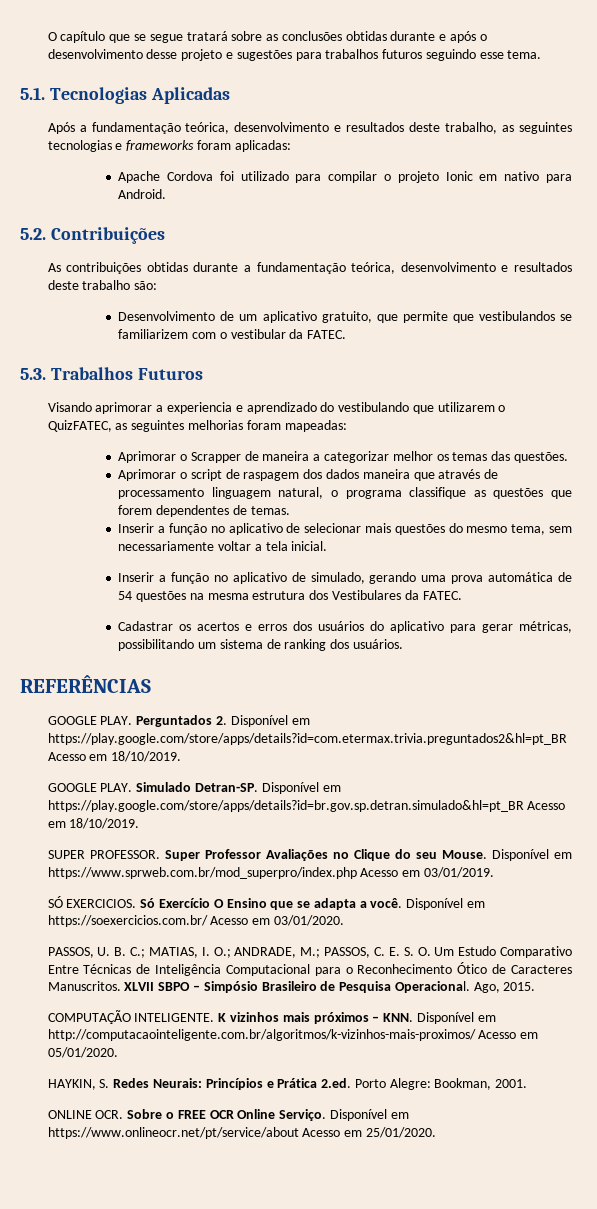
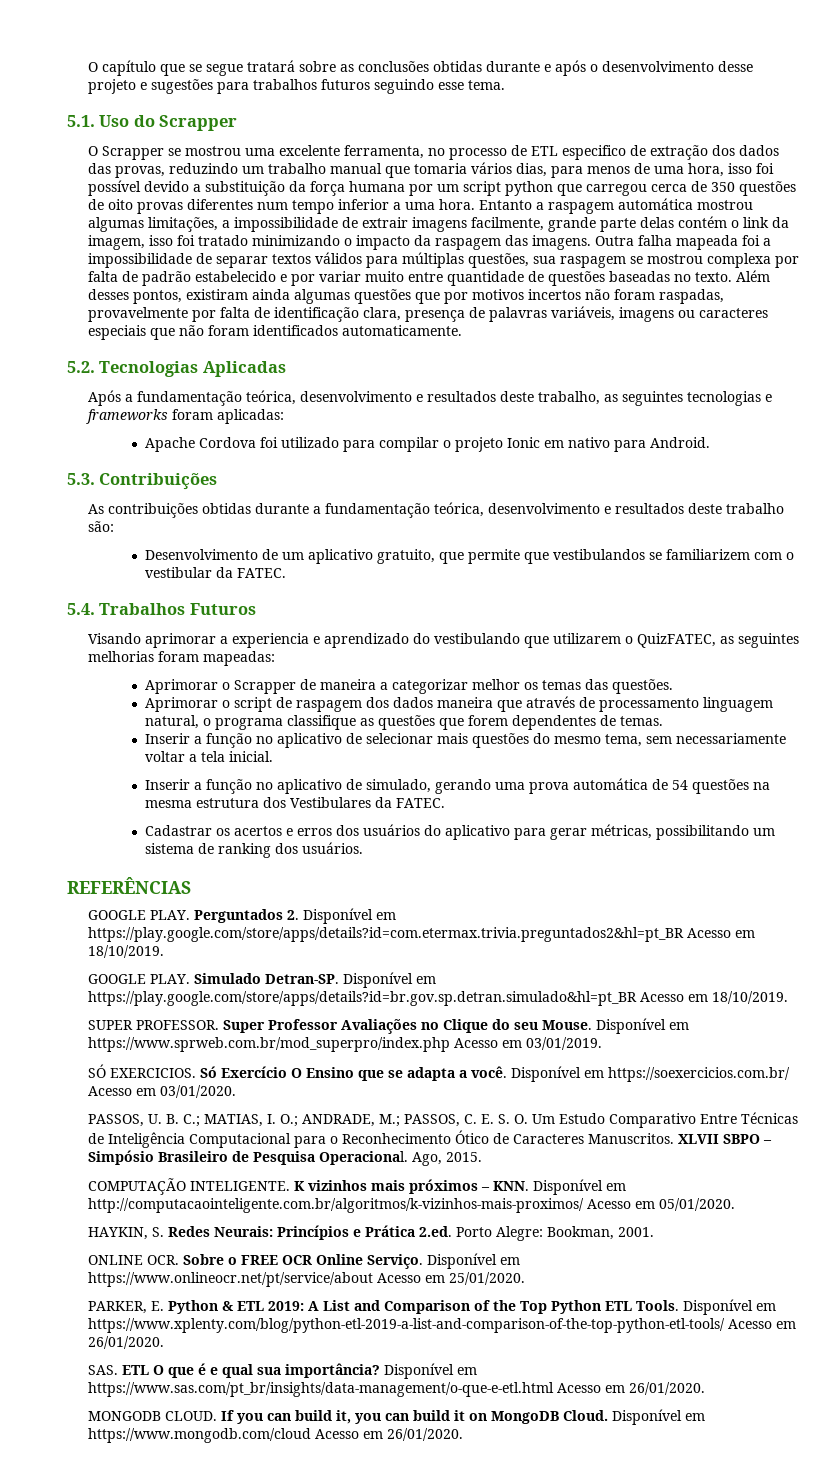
- 5.1. Tecnologias Aplicadas
+ 5.1. Uso do Scrapper
+ O Scrapper se mostrou uma excelente ferramenta, no processo de ETL especifico de extração dos dados das provas, reduzindo um trabalho manual que tomaria vários dias, para menos de uma hora, isso foi possível devido a substituição da força humana por um script python que carregou cerca de 350 questões de oito provas diferentes num tempo inferior a uma hora. Entanto a raspagem automática mostrou algumas limitações, a impossibilidade de extrair imagens facilmente, grande parte delas contém o link da imagem, isso foi tratado minimizando o impacto da raspagem das imagens. Outra falha mapeada foi a impossibilidade de separar textos válidos para múltiplas questões, sua raspagem se mostrou complexa por falta de padrão estabelecido e por variar muito entre quantidade de questões baseadas no texto. Além desses pontos, existiram ainda algumas questões que por motivos incertos não foram raspadas, provavelmente por falta de identificação clara, presença de palavras variáveis, imagens ou caracteres especiais que não foram identificados automaticamente.
+ 5.2. Tecnologias Aplicadas
- 5.2. Contribuições
+ 5.3. Contribuições
- 5.3. Trabalhos Futuros
+ 5.4. Trabalhos Futuros
+ PARKER, E. Python & ETL 2019: A List and Comparison of the Top Python ETL Tools. Disponível em https://www.xplenty.com/blog/python-etl-2019-a-list-and-comparison-of-the-top-python-etl-tools/ Acesso em 26/01/2020.
+ SAS. ETL O que é e qual sua importância? Disponível em https://www.sas.com/pt_br/insights/data-management/o-que-e-etl.html Acesso em 26/01/2020.
+ MONGODB CLOUD. If you can build it, you can build it on MongoDB Cloud. Disponível em https://www.mongodb.com/cloud Acesso em 26/01/2020.

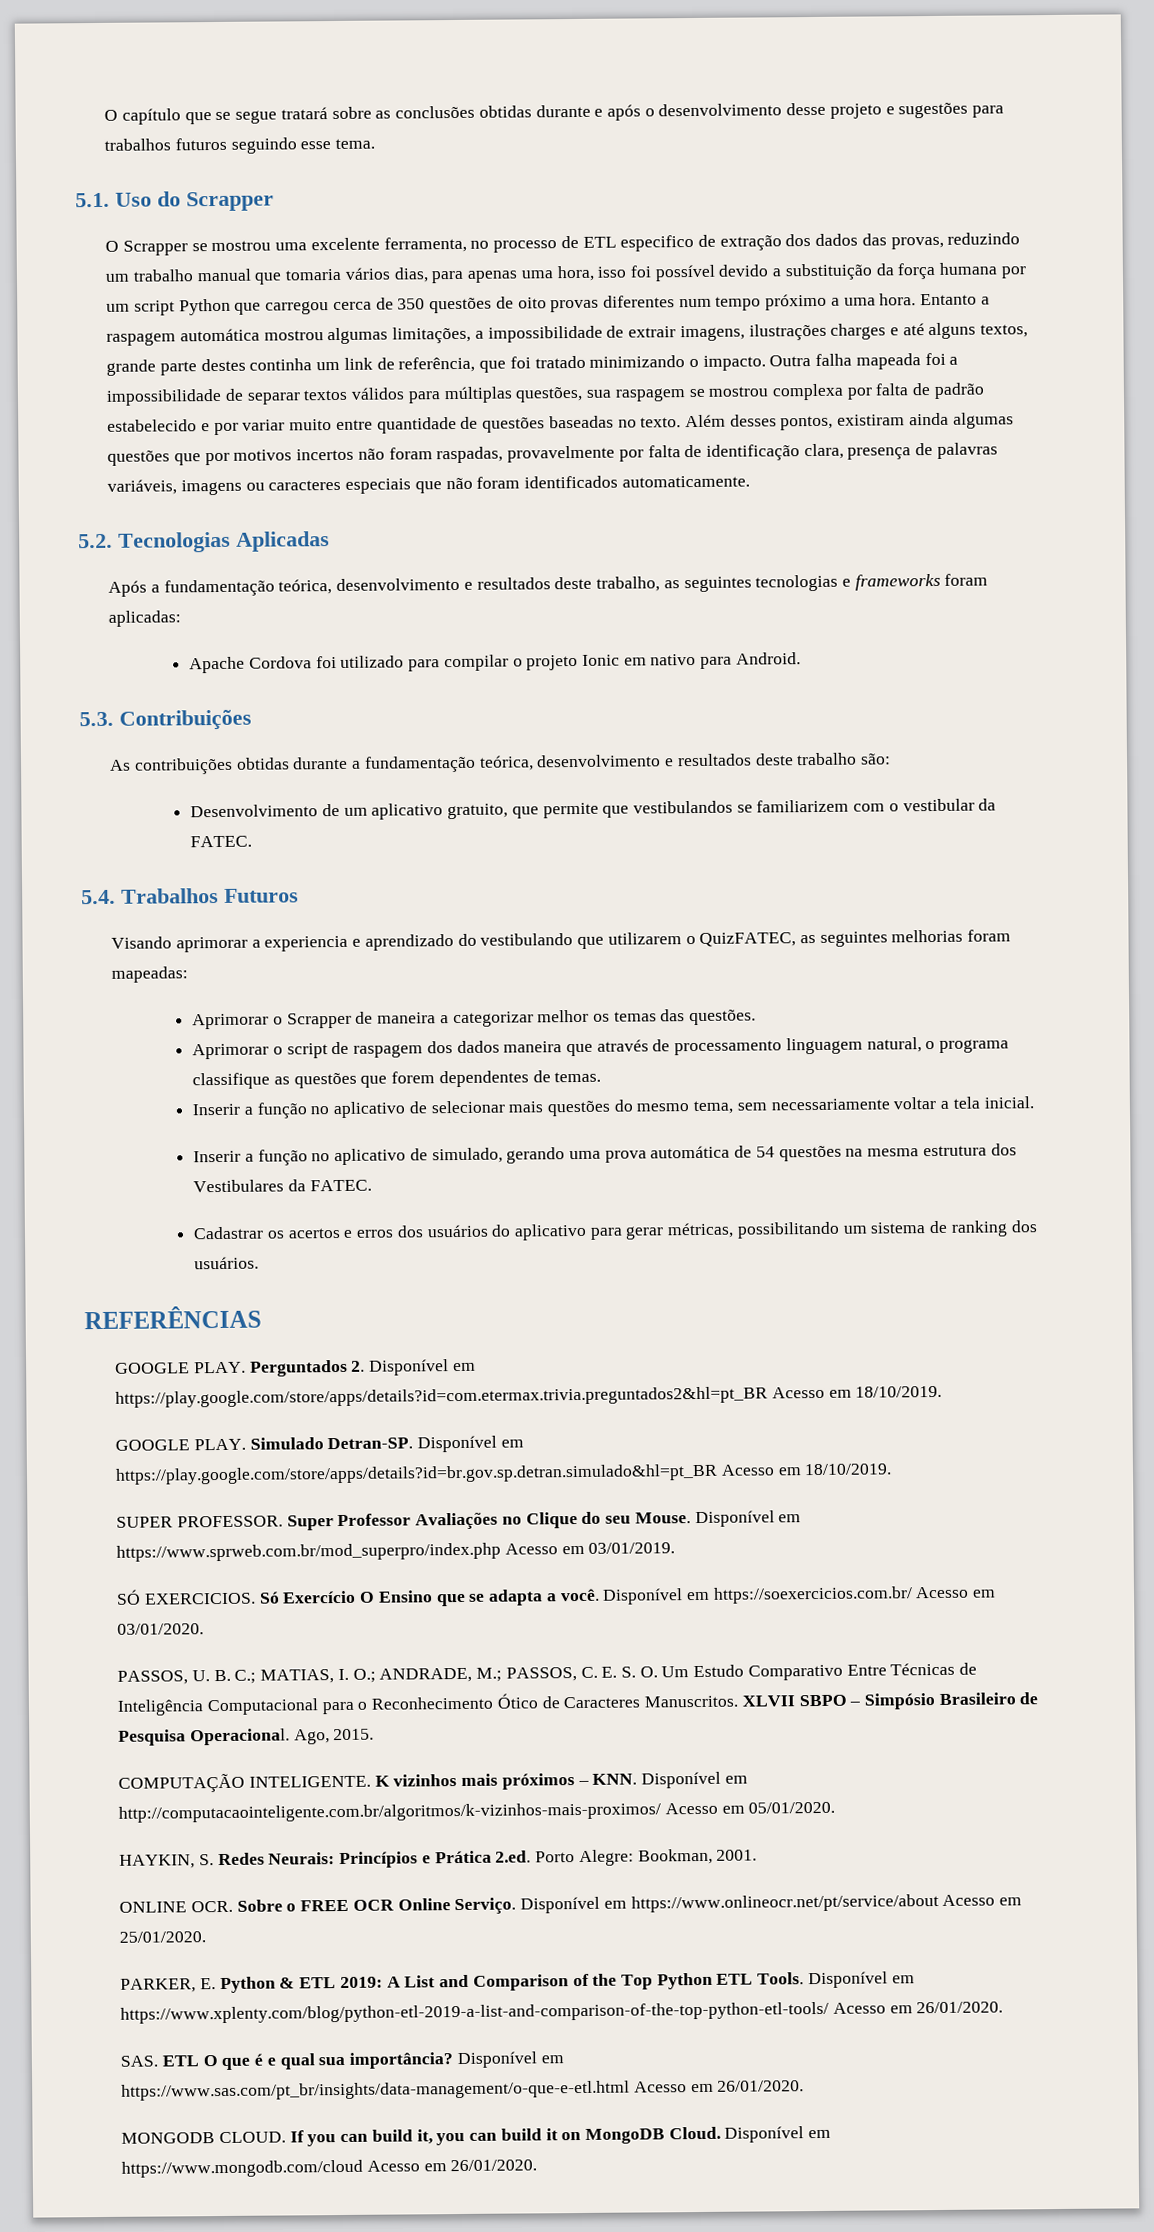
- O Scrapper se mostrou uma excelente ferramenta, no processo de ETL especifico de extração dos dados das provas, reduzindo um trabalho manual que tomaria vários dias, para menos de uma hora, isso foi possível devido a substituição da força humana por um script python que carregou cerca de 350 questões de oito provas diferentes num tempo inferior a uma hora.
+ O Scrapper se mostrou uma excelente ferramenta, no processo de ETL especifico de extração dos dados das provas, reduzindo um trabalho manual que tomaria vários dias, para apenas uma hora, isso foi possível devido a substituição da força humana por um script Python que carregou cerca de 350 questões de oito provas diferentes num tempo próximo a uma hora.
- Entanto a raspagem automática mostrou algumas limitações, a impossibilidade de extrair imagens facilmente, grande parte delas contém o link da imagem, isso foi tratado minimizando o impacto da raspagem das imagens.
+ Entanto a raspagem automática mostrou algumas limitações, a impossibilidade de extrair imagens, ilustrações charges e até alguns textos, grande parte destes continha um link de referência, que foi tratado minimizando o impacto.

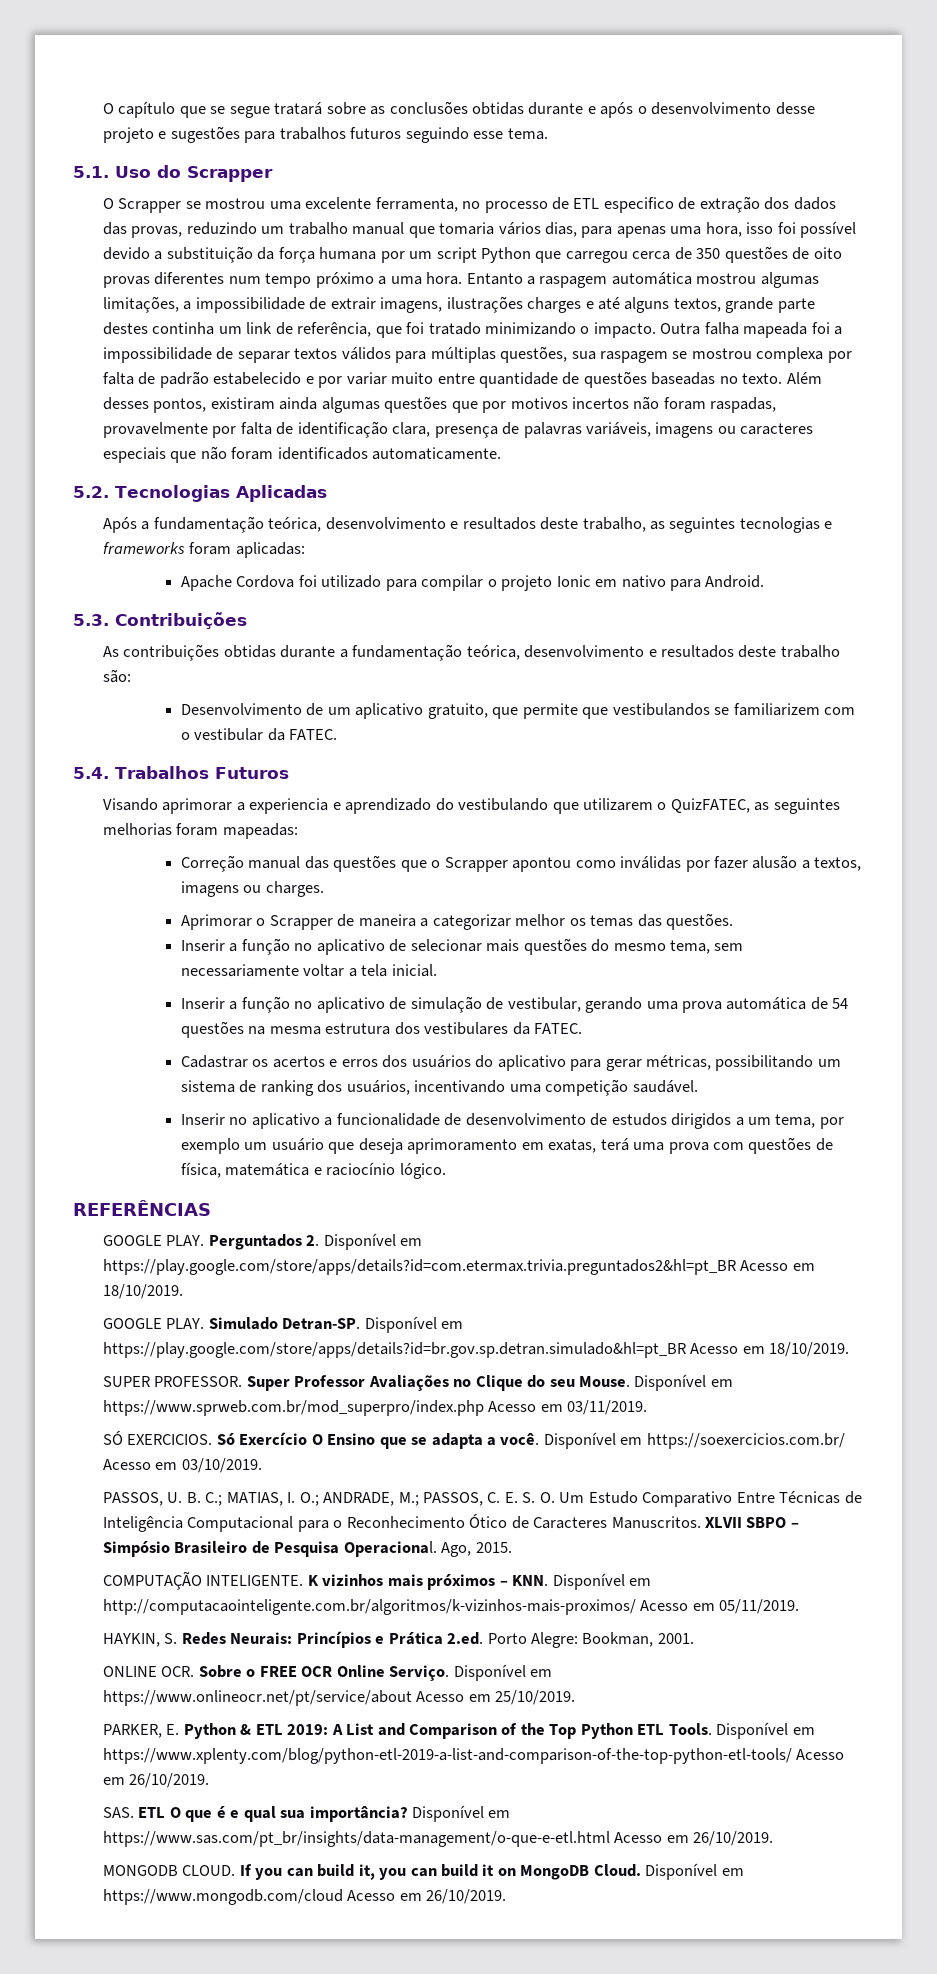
+ Correção manual das questões que o Scrapper apontou como inválidas por fazer alusão a textos, imagens ou charges.
- Aprimorar o script de raspagem dos dados maneira que através de processamento linguagem natural, o programa classifique as questões que forem dependentes de temas.
- Inserir a função no aplicativo de simulado, gerando uma prova automática de 54 questões na mesma estrutura dos Vestibulares da FATEC.
+ Inserir a função no aplicativo de simulação de vestibular, gerando uma prova automática de 54 questões na mesma estrutura dos vestibulares da FATEC.
- Cadastrar os acertos e erros dos usuários do aplicativo para gerar métricas, possibilitando um sistema de ranking dos usuários.
+ Cadastrar os acertos e erros dos usuários do aplicativo para gerar métricas, possibilitando um sistema de ranking dos usuários, incentivando uma competição saudável.
+ Inserir no aplicativo a funcionalidade de desenvolvimento de estudos dirigidos a um tema, por exemplo um usuário que deseja aprimoramento em exatas, terá uma prova com questões de física, matemática e raciocínio lógico.
- Disponível em https://www.sprweb.com.br/mod_superpro/index.php Acesso em 03/01/2019.
+ Disponível em https://www.sprweb.com.br/mod_superpro/index.php Acesso em 03/11/2019.
- Disponível em https://soexercicios.com.br/ Acesso em 03/01/2020.
+ Disponível em https://soexercicios.com.br/ Acesso em 03/10/2019.
- K vizinhos mais próximos – KNN. Disponível em http://computacaointeligente.com.br/algoritmos/k-vizinhos-mais-proximos/ Acesso em 05/01/2020.
+ K vizinhos mais próximos – KNN. Disponível em http://computacaointeligente.com.br/algoritmos/k-vizinhos-mais-proximos/ Acesso em 05/11/2019.
- Disponível em https://www.onlineocr.net/pt/service/about Acesso em 25/01/2020.
+ Disponível em https://www.onlineocr.net/pt/service/about Acesso em 25/10/2019.
- Disponível em https://www.xplenty.com/blog/python-etl-2019-a-list-and-comparison-of-the-top-python-etl-tools/ Acesso em 26/01/2020.
+ Disponível em https://www.xplenty.com/blog/python-etl-2019-a-list-and-comparison-of-the-top-python-etl-tools/ Acesso em 26/10/2019.
- Disponível em https://www.sas.com/pt_br/insights/data-management/o-que-e-etl.html Acesso em 26/01/2020.
+ Disponível em https://www.sas.com/pt_br/insights/data-management/o-que-e-etl.html Acesso em 26/10/2019.
- Disponível em https://www.mongodb.com/cloud Acesso em 26/01/2020.
+ Disponível em https://www.mongodb.com/cloud Acesso em 26/10/2019.

